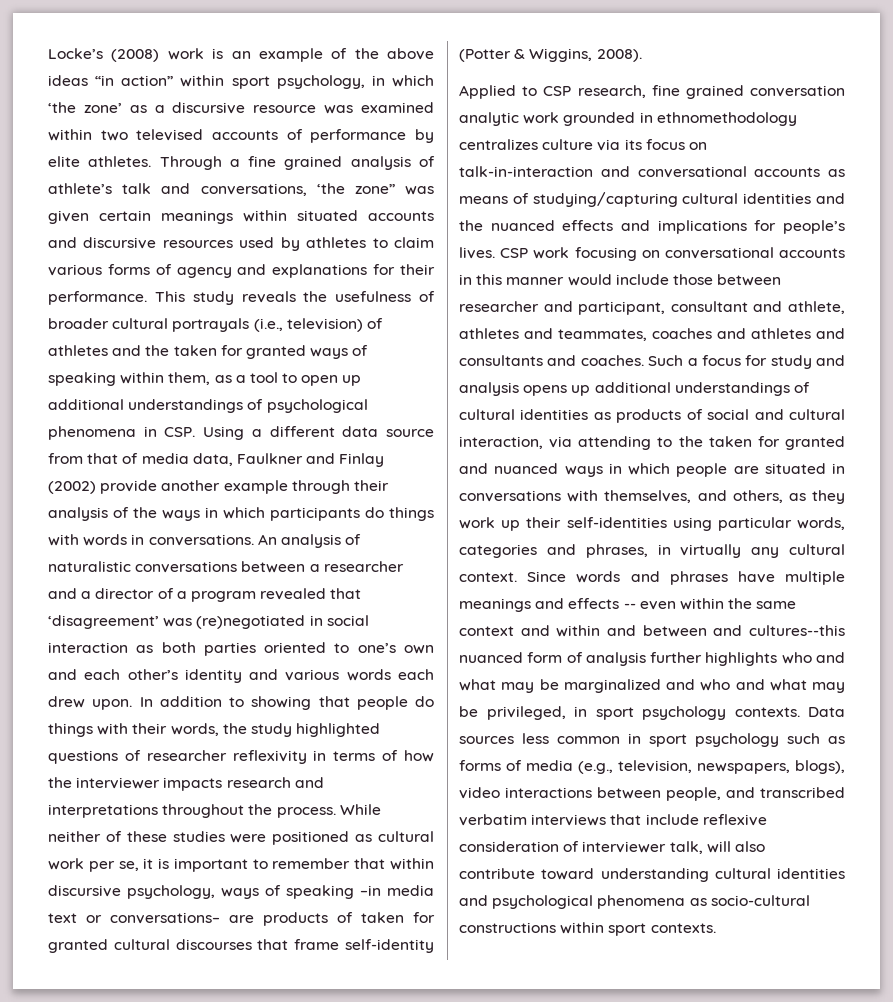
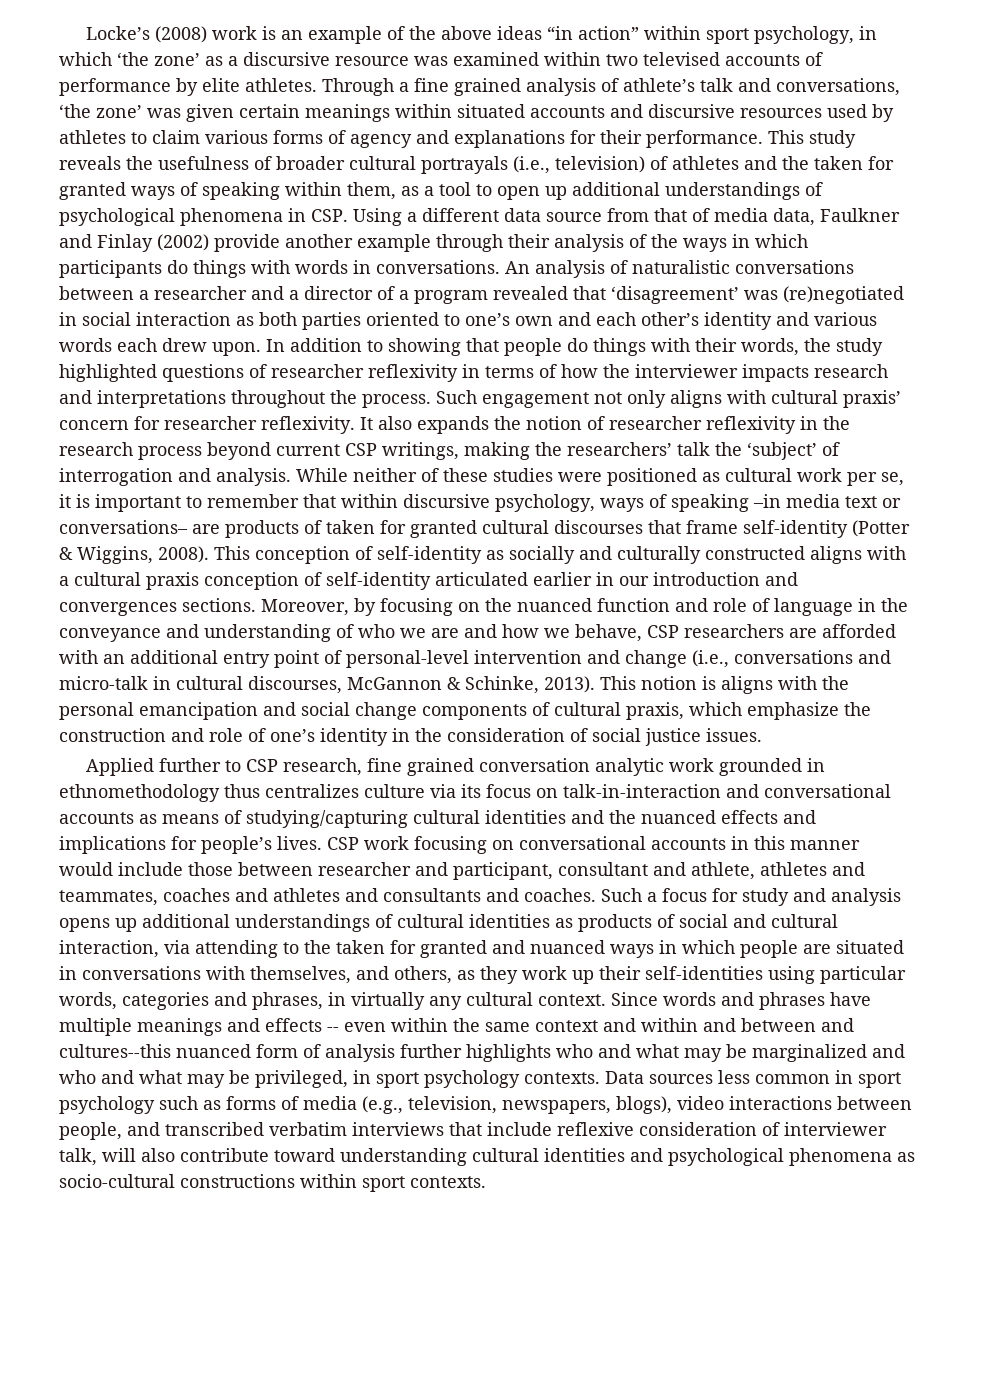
- Through a fine grained analysis of athlete’s talk and conversations, ‘the zone” was given certain meanings within situated accounts and discursive resources used by athletes to claim various forms of agency and explanations for their performance.
+ Through a fine grained analysis of athlete’s talk and conversations, ‘the zone’ was given certain meanings within situated accounts and discursive resources used by athletes to claim various forms of agency and explanations for their performance.
+ Such engagement not only aligns with cultural praxis’ concern for researcher reflexivity. It also expands the notion of researcher reflexivity in the research process beyond current CSP writings, making the researchers’ talk the ‘subject’ of interrogation and analysis.
+ This conception of self-identity as socially and culturally constructed aligns with a cultural praxis conception of self-identity articulated earlier in our introduction and convergences sections. Moreover, by focusing on the nuanced function and role of language in the conveyance and understanding of who we are and how we behave, CSP researchers are afforded with an additional entry point of personal-level intervention and change (i.e., conversations and micro-talk in cultural discourses, McGannon & Schinke, 2013). This notion is aligns with the personal emancipation and social change components of cultural praxis, which emphasize the construction and role of one’s identity in the consideration of social justice issues.
- Applied to CSP research, fine grained conversation analytic work grounded in ethnomethodology centralizes culture via its focus on talk-in-interaction and conversational accounts as means of studying/capturing cultural identities and the nuanced effects and implications for people’s lives.
+ Applied further to CSP research, fine grained conversation analytic work grounded in ethnomethodology thus centralizes culture via its focus on talk-in-interaction and conversational accounts as means of studying/capturing cultural identities and the nuanced effects and implications for people’s lives.

